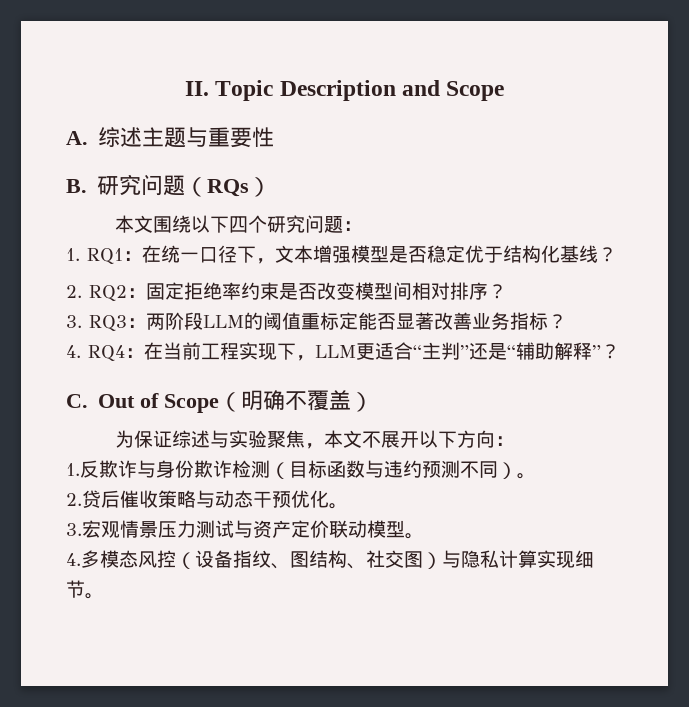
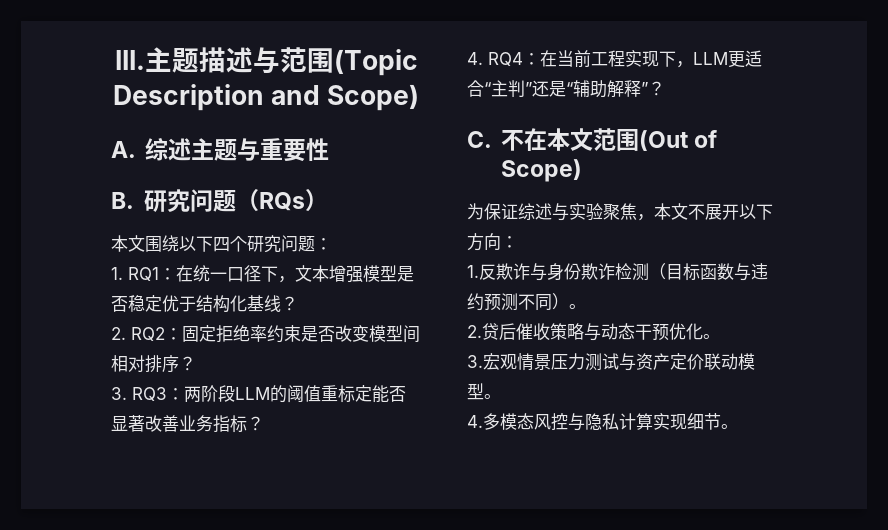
- II. Topic Description and Scope
+ III.主题描述与范围(Topic Description and Scope)
- C. Out of Scope（明确不覆盖）
+ C.不在本文范围(Out of Scope)
- 4.多模态风控（设备指纹、图结构、社交图）与隐私计算实现细节。
+ 4.多模态风控与隐私计算实现细节。

